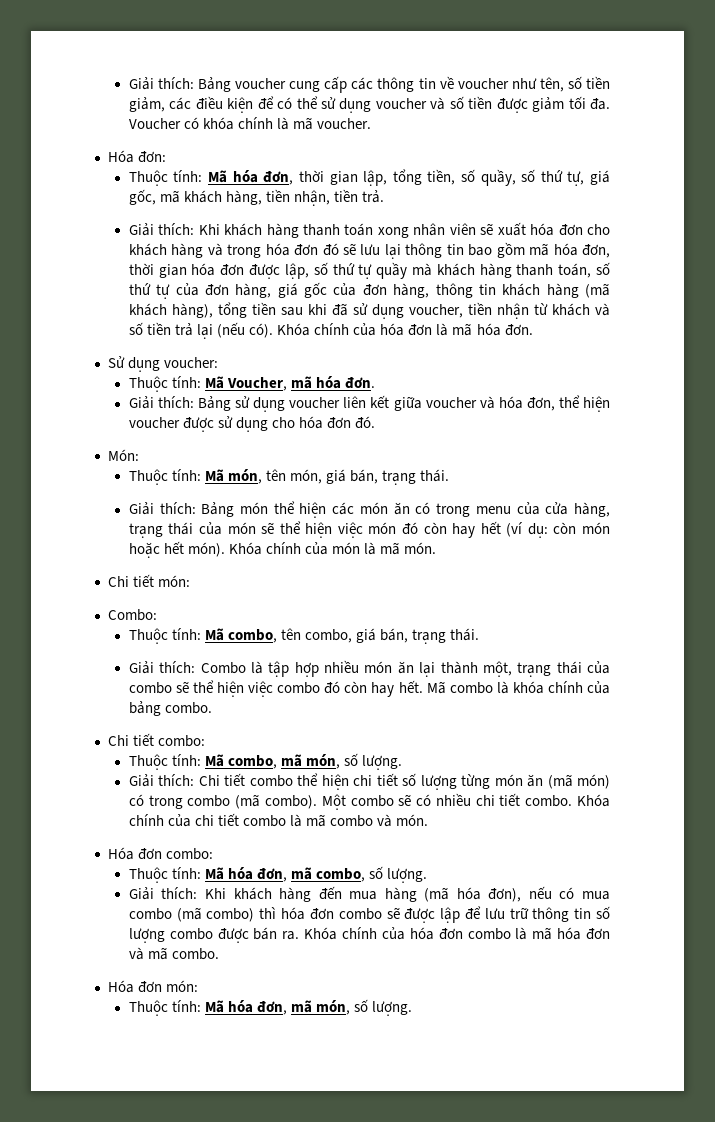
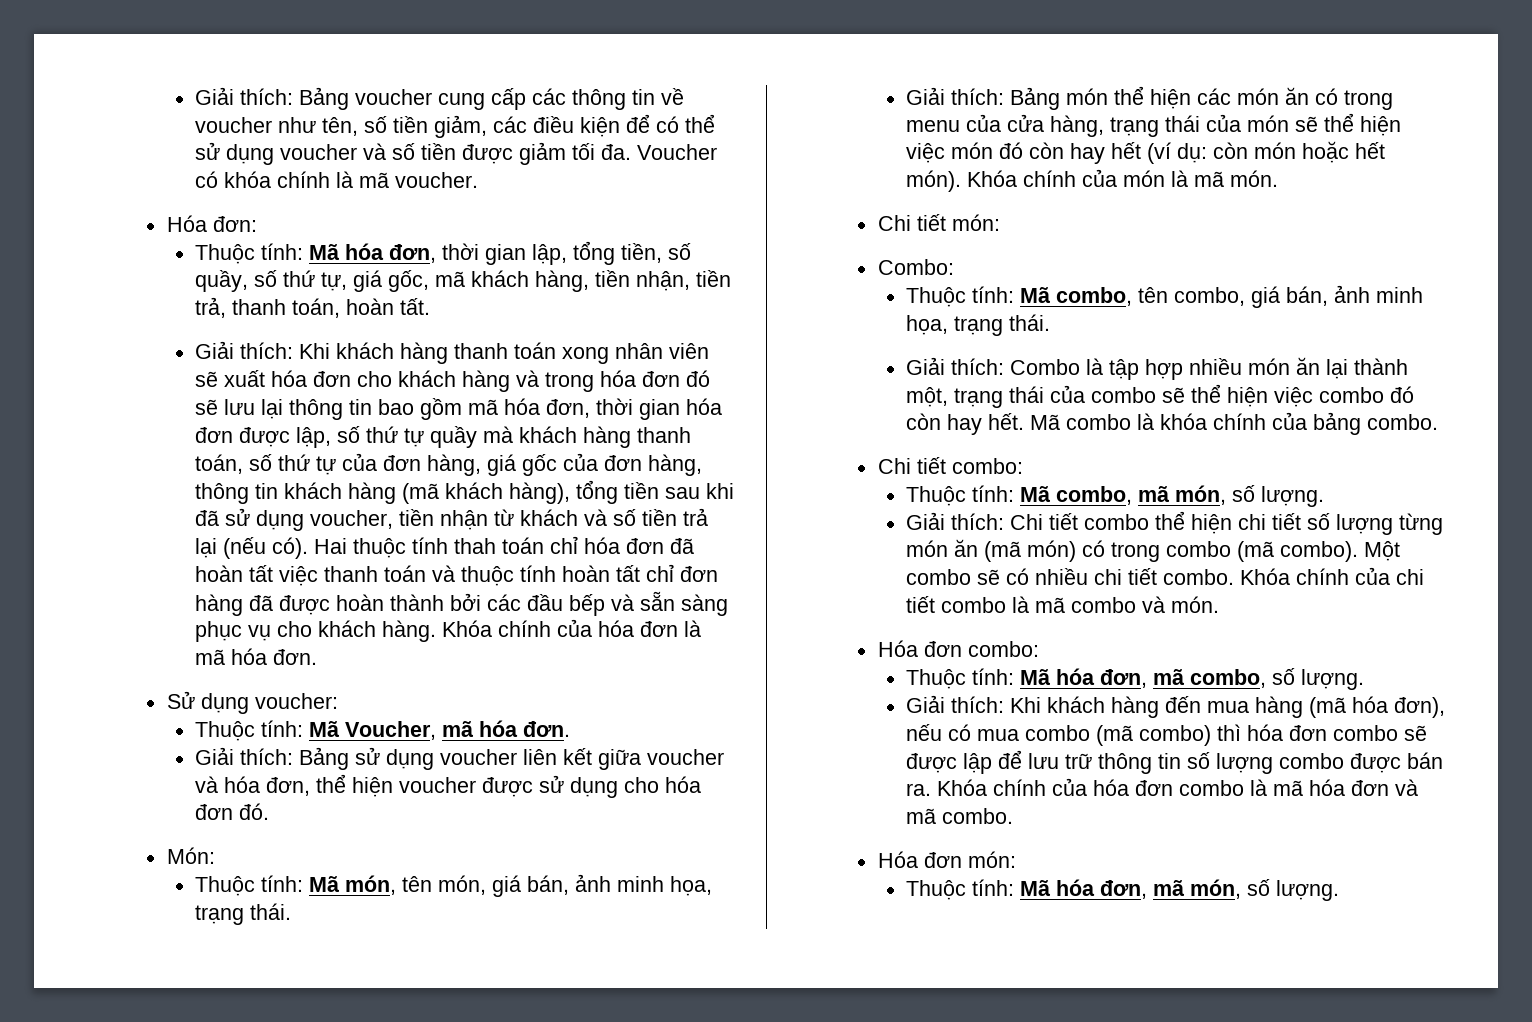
- Thuộc tính: Mã hóa đơn, thời gian lập, tổng tiền, số quầy, số thứ tự, giá gốc, mã khách hàng, tiền nhận, tiền trả.
+ Thuộc tính: Mã hóa đơn, thời gian lập, tổng tiền, số quầy, số thứ tự, giá gốc, mã khách hàng, tiền nhận, tiền trả, thanh toán, hoàn tất.
+ Hai thuộc tính thah toán chỉ hóa đơn đã hoàn tất việc thanh toán và thuộc tính hoàn tất chỉ đơn hàng đã được hoàn thành bởi các đầu bếp và sẵn sàng phục vụ cho khách hàng.
- Thuộc tính: Mã món, tên món, giá bán, trạng thái.
+ Thuộc tính: Mã món, tên món, giá bán, ảnh minh họa, trạng thái.
- Thuộc tính: Mã combo, tên combo, giá bán, trạng thái.
+ Thuộc tính: Mã combo, tên combo, giá bán, ảnh minh họa, trạng thái.

